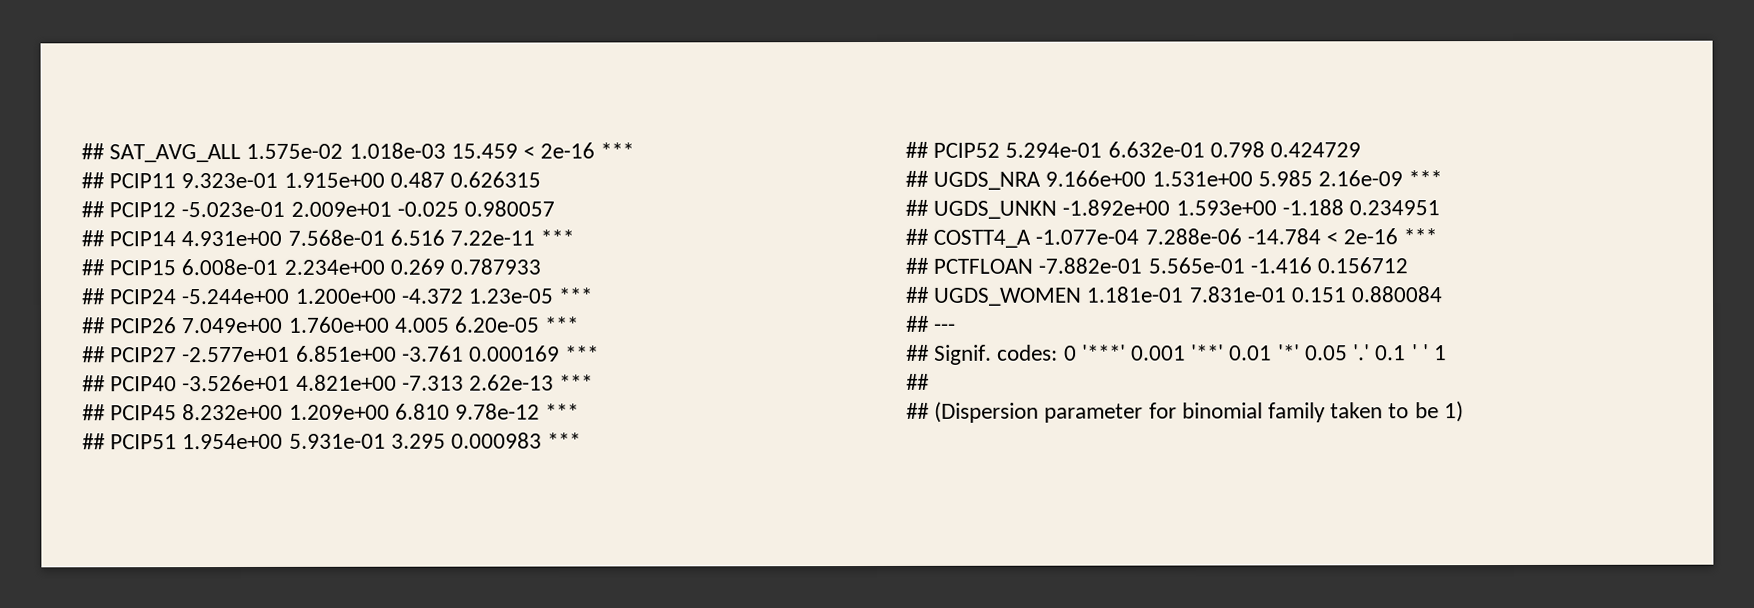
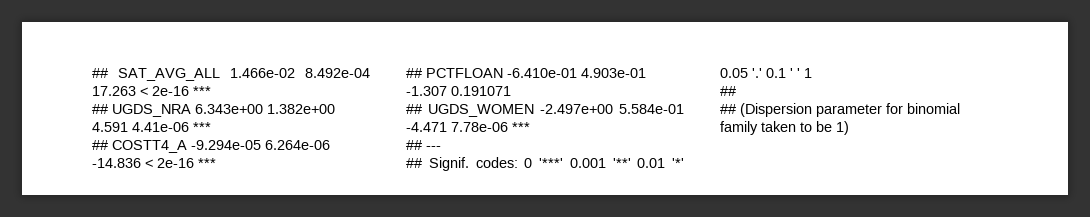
- ## SAT_AVG_ALL 1.575e-02 1.018e-03 15.459 < 2e-16 ***
- ## PCIP11 9.323e-01 1.915e+00 0.487 0.626315
- ## PCIP12 -5.023e-01 2.009e+01 -0.025 0.980057
- ## PCIP14 4.931e+00 7.568e-01 6.516 7.22e-11 ***
- ## PCIP15 6.008e-01 2.234e+00 0.269 0.787933
- ## PCIP24 -5.244e+00 1.200e+00 -4.372 1.23e-05 ***
- ## PCIP26 7.049e+00 1.760e+00 4.005 6.20e-05 ***
- ## PCIP27 -2.577e+01 6.851e+00 -3.761 0.000169 ***
- ## PCIP40 -3.526e+01 4.821e+00 -7.313 2.62e-13 ***
- ## PCIP45 8.232e+00 1.209e+00 6.810 9.78e-12 ***
- ## PCIP51 1.954e+00 5.931e-01 3.295 0.000983 ***
- ## PCIP52 5.294e-01 6.632e-01 0.798 0.424729
- ## UGDS_NRA 9.166e+00 1.531e+00 5.985 2.16e-09 ***
- ## UGDS_UNKN -1.892e+00 1.593e+00 -1.188 0.234951
+ ## SAT_AVG_ALL 1.466e-02 8.492e-04 17.263 < 2e-16 ***
+ ## UGDS_NRA 6.343e+00 1.382e+00 4.591 4.41e-06 ***
- ## COSTT4_A -1.077e-04 7.288e-06 -14.784 < 2e-16 ***
+ ## COSTT4_A -9.294e-05 6.264e-06 -14.836 < 2e-16 ***
- ## PCTFLOAN -7.882e-01 5.565e-01 -1.416 0.156712
- ## UGDS_WOMEN 1.181e-01 7.831e-01 0.151 0.880084
+ ## PCTFLOAN -6.410e-01 4.903e-01 -1.307 0.191071
+ ## UGDS_WOMEN -2.497e+00 5.584e-01 -4.471 7.78e-06 ***

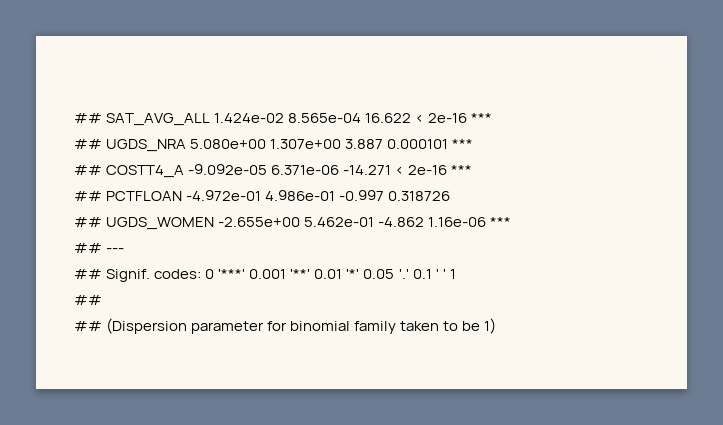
- ## SAT_AVG_ALL 1.466e-02 8.492e-04 17.263 < 2e-16 ***
+ ## SAT_AVG_ALL 1.424e-02 8.565e-04 16.622 < 2e-16 ***
- ## UGDS_NRA 6.343e+00 1.382e+00 4.591 4.41e-06 ***
+ ## UGDS_NRA 5.080e+00 1.307e+00 3.887 0.000101 ***
- ## COSTT4_A -9.294e-05 6.264e-06 -14.836 < 2e-16 ***
+ ## COSTT4_A -9.092e-05 6.371e-06 -14.271 < 2e-16 ***
- ## PCTFLOAN -6.410e-01 4.903e-01 -1.307 0.191071
- ## UGDS_WOMEN -2.497e+00 5.584e-01 -4.471 7.78e-06 ***
+ ## PCTFLOAN -4.972e-01 4.986e-01 -0.997 0.318726
+ ## UGDS_WOMEN -2.655e+00 5.462e-01 -4.862 1.16e-06 ***

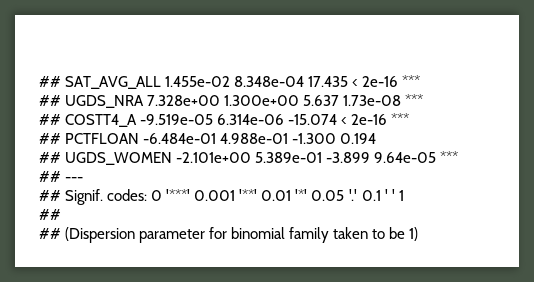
- ## SAT_AVG_ALL 1.424e-02 8.565e-04 16.622 < 2e-16 ***
+ ## SAT_AVG_ALL 1.455e-02 8.348e-04 17.435 < 2e-16 ***
- ## UGDS_NRA 5.080e+00 1.307e+00 3.887 0.000101 ***
+ ## UGDS_NRA 7.328e+00 1.300e+00 5.637 1.73e-08 ***
- ## COSTT4_A -9.092e-05 6.371e-06 -14.271 < 2e-16 ***
+ ## COSTT4_A -9.519e-05 6.314e-06 -15.074 < 2e-16 ***
- ## PCTFLOAN -4.972e-01 4.986e-01 -0.997 0.318726
- ## UGDS_WOMEN -2.655e+00 5.462e-01 -4.862 1.16e-06 ***
+ ## PCTFLOAN -6.484e-01 4.988e-01 -1.300 0.194
+ ## UGDS_WOMEN -2.101e+00 5.389e-01 -3.899 9.64e-05 ***

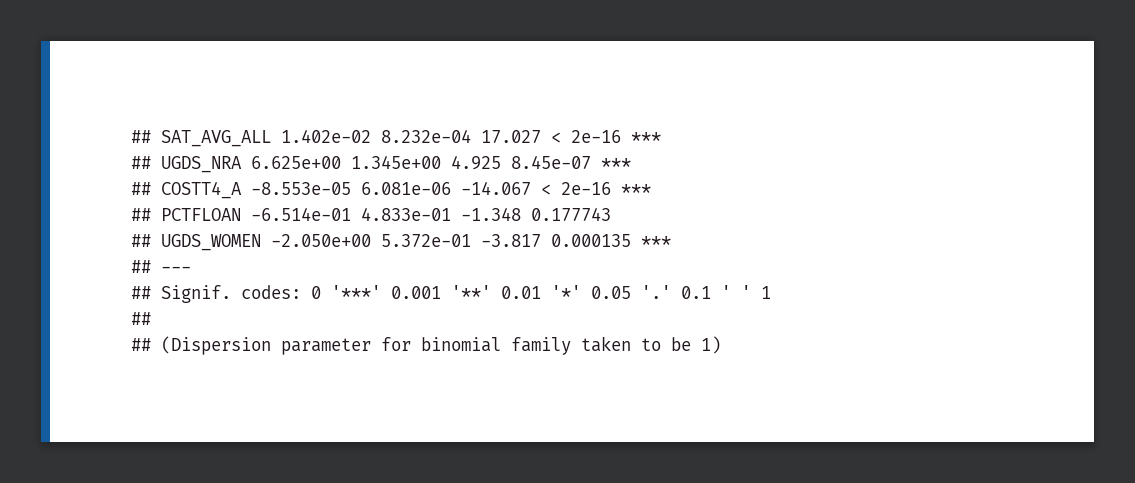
- ## SAT_AVG_ALL 1.455e-02 8.348e-04 17.435 < 2e-16 ***
+ ## SAT_AVG_ALL 1.402e-02 8.232e-04 17.027 < 2e-16 ***
- ## UGDS_NRA 7.328e+00 1.300e+00 5.637 1.73e-08 ***
+ ## UGDS_NRA 6.625e+00 1.345e+00 4.925 8.45e-07 ***
- ## COSTT4_A -9.519e-05 6.314e-06 -15.074 < 2e-16 ***
+ ## COSTT4_A -8.553e-05 6.081e-06 -14.067 < 2e-16 ***
- ## PCTFLOAN -6.484e-01 4.988e-01 -1.300 0.194
- ## UGDS_WOMEN -2.101e+00 5.389e-01 -3.899 9.64e-05 ***
+ ## PCTFLOAN -6.514e-01 4.833e-01 -1.348 0.177743
+ ## UGDS_WOMEN -2.050e+00 5.372e-01 -3.817 0.000135 ***

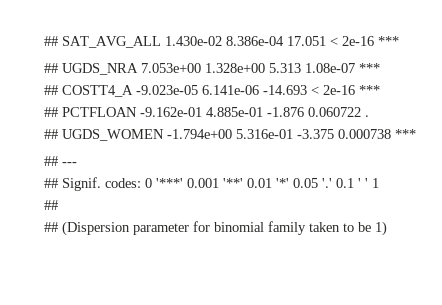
- ## SAT_AVG_ALL 1.402e-02 8.232e-04 17.027 < 2e-16 ***
+ ## SAT_AVG_ALL 1.430e-02 8.386e-04 17.051 < 2e-16 ***
- ## UGDS_NRA 6.625e+00 1.345e+00 4.925 8.45e-07 ***
+ ## UGDS_NRA 7.053e+00 1.328e+00 5.313 1.08e-07 ***
- ## COSTT4_A -8.553e-05 6.081e-06 -14.067 < 2e-16 ***
+ ## COSTT4_A -9.023e-05 6.141e-06 -14.693 < 2e-16 ***
- ## PCTFLOAN -6.514e-01 4.833e-01 -1.348 0.177743
- ## UGDS_WOMEN -2.050e+00 5.372e-01 -3.817 0.000135 ***
+ ## PCTFLOAN -9.162e-01 4.885e-01 -1.876 0.060722 .
+ ## UGDS_WOMEN -1.794e+00 5.316e-01 -3.375 0.000738 ***

